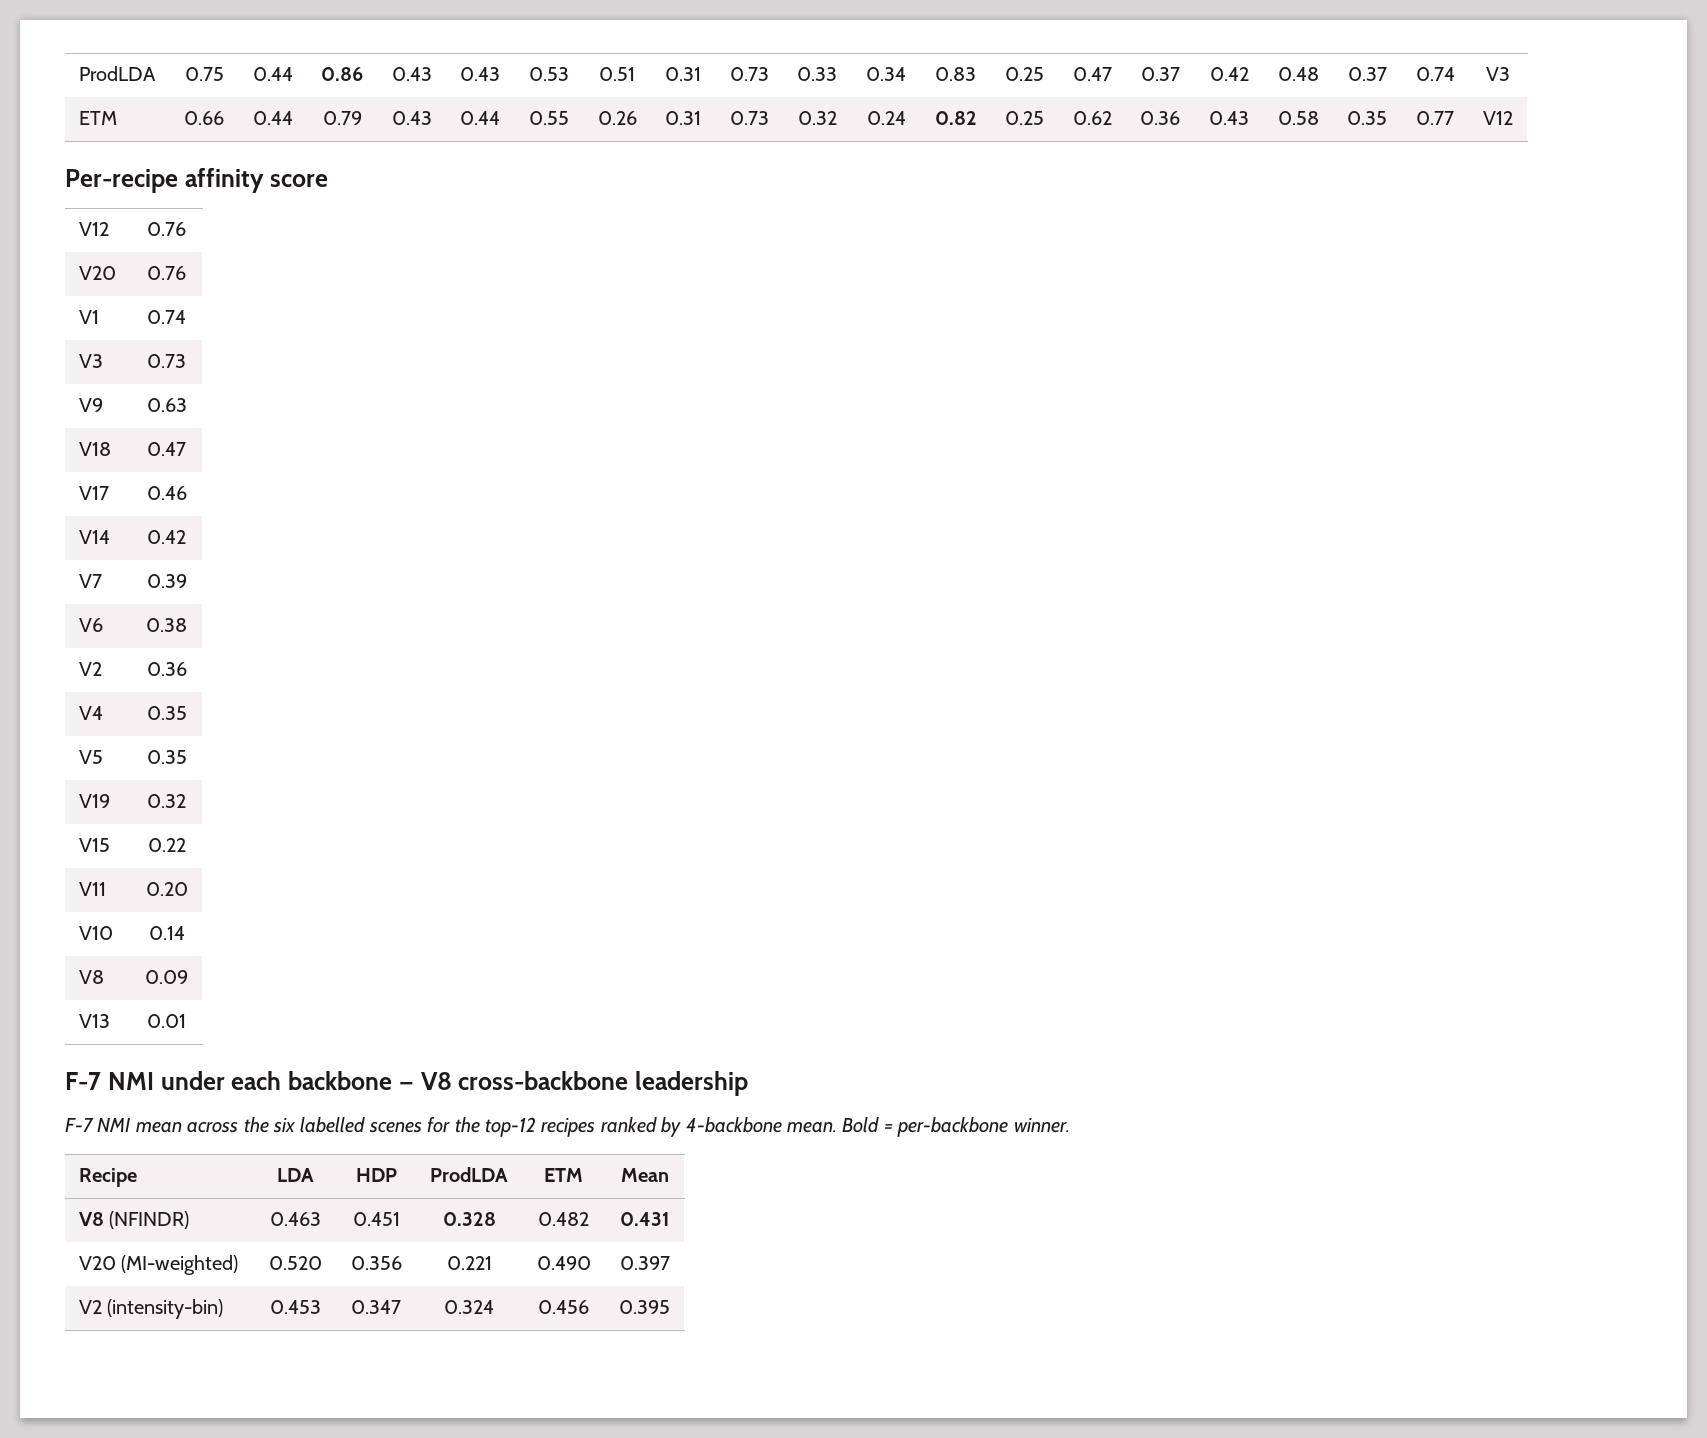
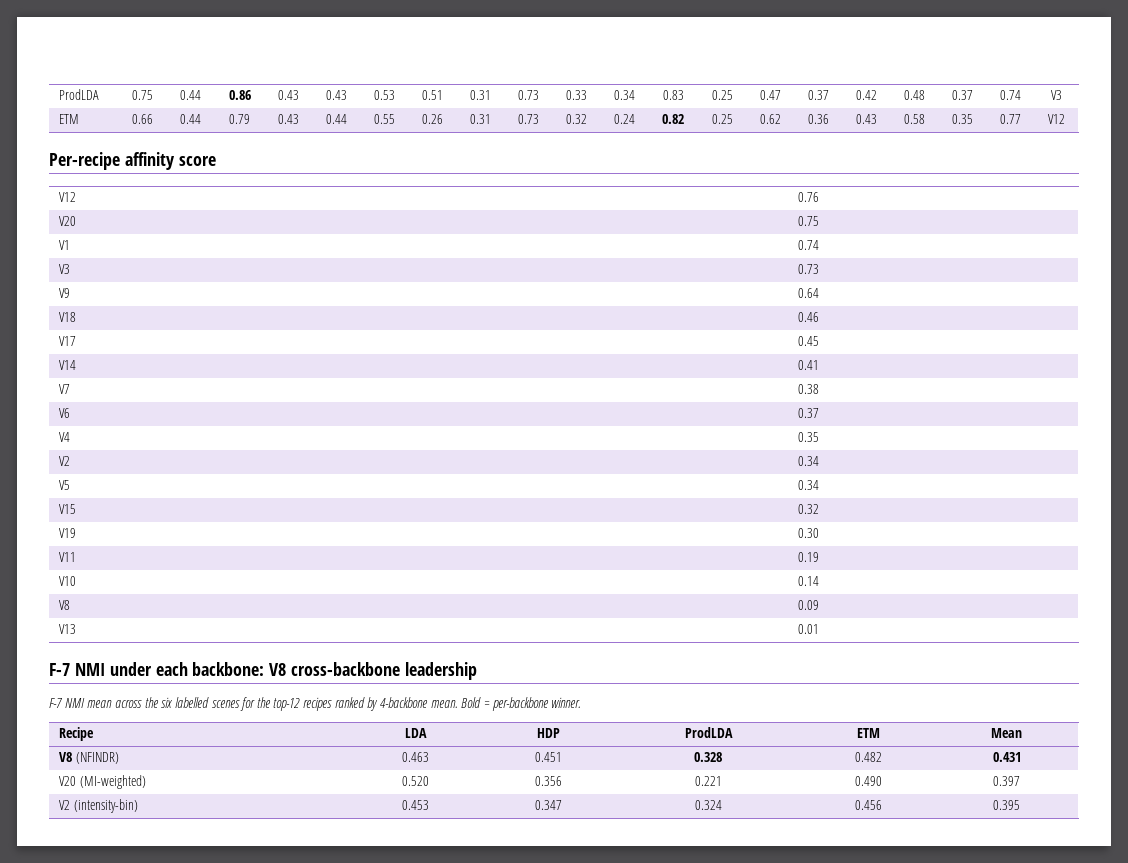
- V20 | 0.76
+ V20 | 0.75
- V9 | 0.63
+ V9 | 0.64
- V18 | 0.47
+ V18 | 0.46
- V17 | 0.46
+ V17 | 0.45
- V14 | 0.42
+ V14 | 0.41
- V7 | 0.39
+ V7 | 0.38
- V6 | 0.38
- V2 | 0.36
+ V6 | 0.37
+ V2 | 0.34
- V5 | 0.35
- V19 | 0.32
- V15 | 0.22
+ V5 | 0.34
+ V15 | 0.32
+ V19 | 0.30
- V11 | 0.20
+ V11 | 0.19
- F-7 NMI under each backbone — V8 cross-backbone leadership
+ F-7 NMI under each backbone: V8 cross-backbone leadership

